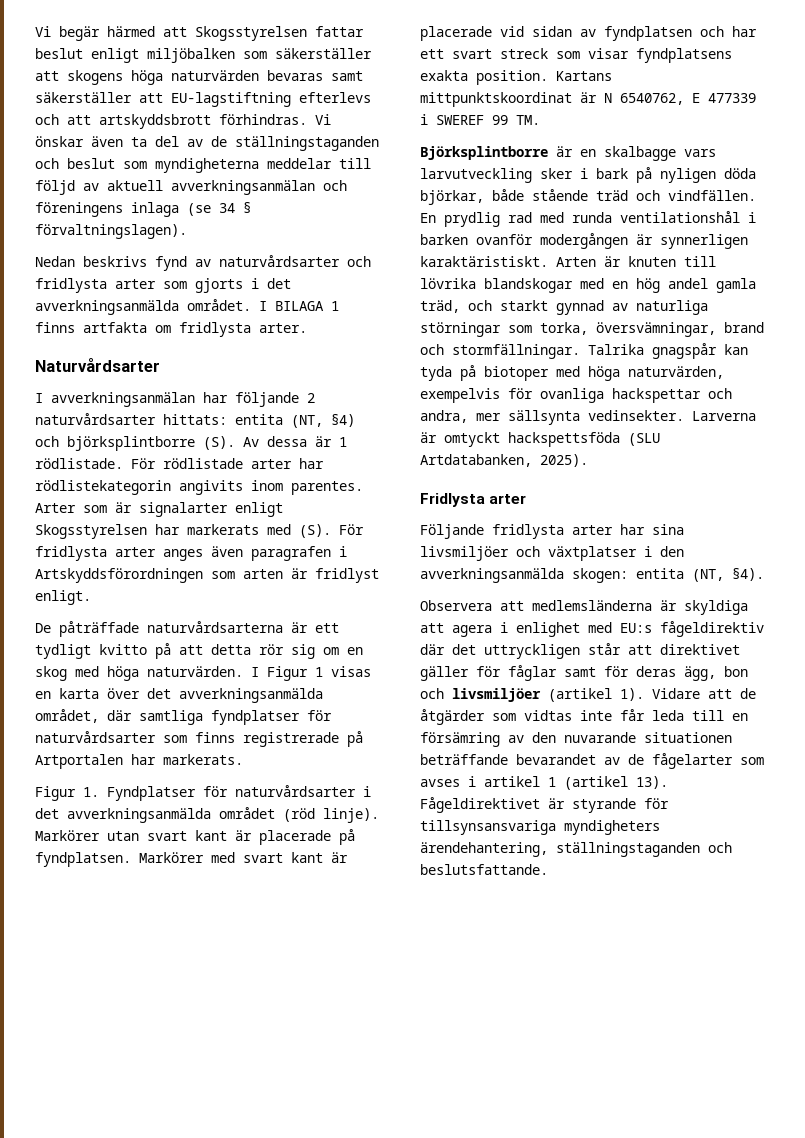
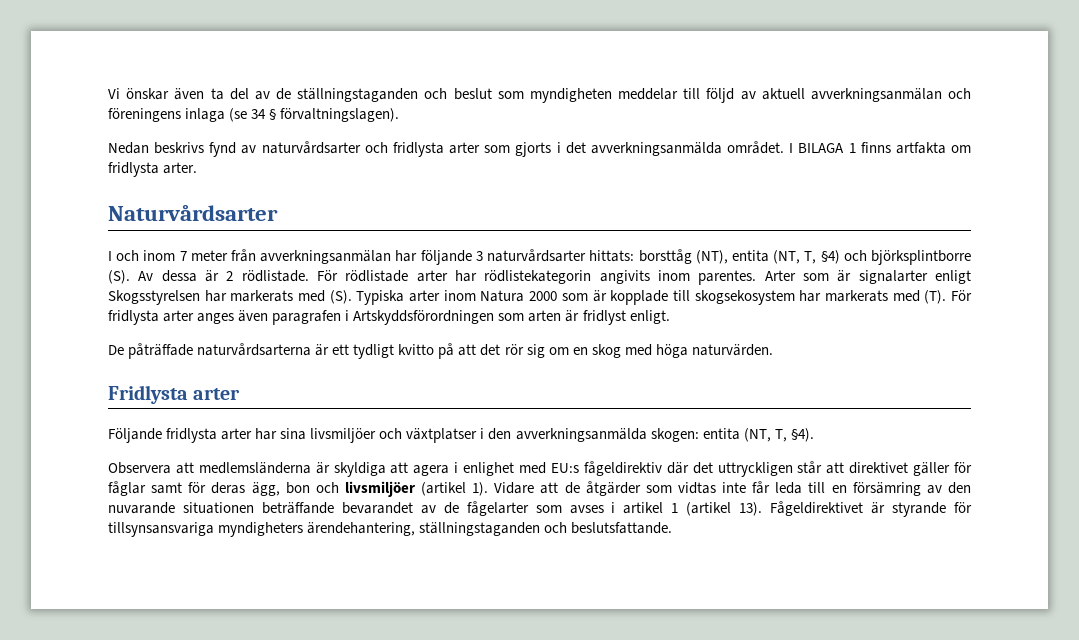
- Vi begär härmed att Skogsstyrelsen fattar beslut enligt miljöbalken som säkerställer att skogens höga naturvärden bevaras samt säkerställer att EU-lagstiftning efterlevs och att artskyddsbrott förhindras. Vi önskar även ta del av de ställningstaganden och beslut som myndigheterna meddelar till följd av aktuell avverkningsanmälan och föreningens inlaga (se 34 § förvaltningslagen).
+ Vi önskar även ta del av de ställningstaganden och beslut som myndigheten meddelar till följd av aktuell avverkningsanmälan och föreningens inlaga (se 34 § förvaltningslagen).
- I avverkningsanmälan har följande 2 naturvårdsarter hittats: entita (NT, §4) och björksplintborre (S). Av dessa är 1 rödlistade.
+ I och inom 7 meter från avverkningsanmälan har följande 3 naturvårdsarter hittats: borsttåg (NT), entita (NT, T, §4) och björksplintborre (S). Av dessa är 2 rödlistade.
- Arter som är signalarter enligt Skogsstyrelsen har markerats med (S). För fridlysta arter anges även paragrafen i Artskyddsförordningen som arten är fridlyst enligt.
+ Arter som är signalarter enligt Skogsstyrelsen har markerats med (S). Typiska arter inom Natura 2000 som är kopplade till skogsekosystem har markerats med (T). För fridlysta arter anges även paragrafen i Artskyddsförordningen som arten är fridlyst enligt.
- De påträffade naturvårdsarterna är ett tydligt kvitto på att detta rör sig om en skog med höga naturvärden. I Figur 1 visas en karta över det avverkningsanmälda området, där samtliga fyndplatser för naturvårdsarter som finns registrerade på Artportalen har markerats.
- Figur 1. Fyndplatser för naturvårdsarter i det avverkningsanmälda området (röd linje). Markörer utan svart kant är placerade på fyndplatsen. Markörer med svart kant är placerade vid sidan av fyndplatsen och har ett svart streck som visar fyndplatsens exakta position. Kartans mittpunktskoordinat är N 6540762, E 477339 i SWEREF 99 TM.
- Björksplintborre är en skalbagge vars larvutveckling sker i bark på nyligen döda björkar, både stående träd och vindfällen. En prydlig rad med runda ventilationshål i barken ovanför modergången är synnerligen karaktäristiskt. Arten är knuten till lövrika blandskogar med en hög andel gamla träd, och starkt gynnad av naturliga störningar som torka, översvämningar, brand och stormfällningar. Talrika gnagspår kan tyda på biotoper med höga naturvärden, exempelvis för ovanliga hackspettar och andra, mer sällsynta vedinsekter. Larverna är omtyckt hackspettsföda (SLU Artdatabanken, 2025).
+ De påträffade naturvårdsarterna är ett tydligt kvitto på att det rör sig om en skog med höga naturvärden.
- Följande fridlysta arter har sina livsmiljöer och växtplatser i den avverkningsanmälda skogen: entita (NT, §4).
+ Följande fridlysta arter har sina livsmiljöer och växtplatser i den avverkningsanmälda skogen: entita (NT, T, §4).

